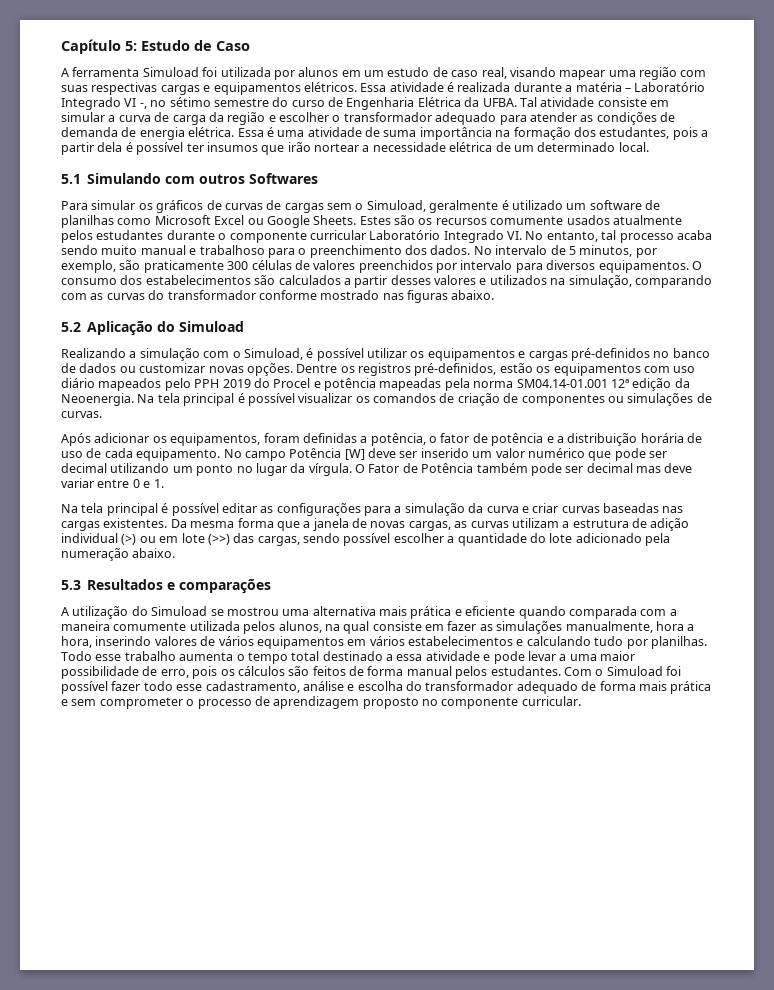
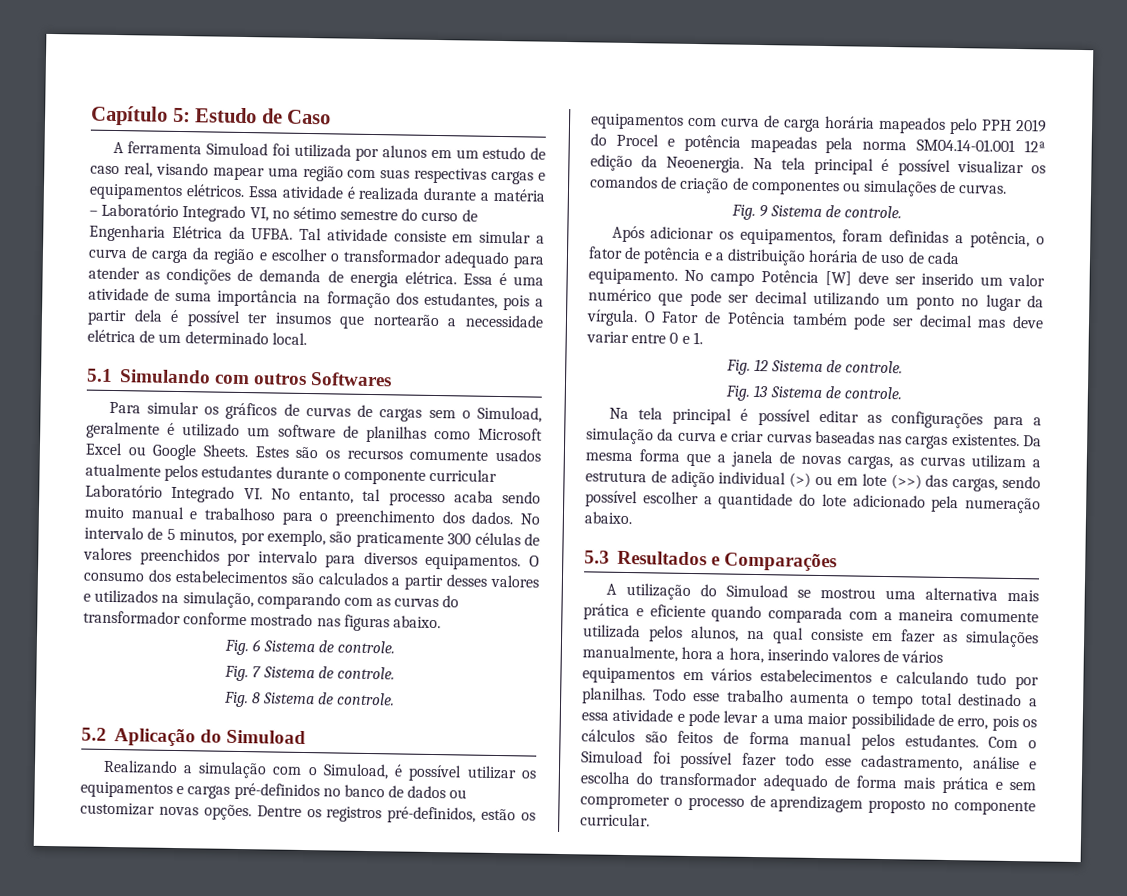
- Essa atividade é realizada durante a matéria – Laboratório Integrado VI -, no sétimo semestre do curso de Engenharia Elétrica da UFBA.
+ Essa atividade é realizada durante a matéria – Laboratório Integrado VI, no sétimo semestre do curso de Engenharia Elétrica da UFBA.
- Essa é uma atividade de suma importância na formação dos estudantes, pois a partir dela é possível ter insumos que irão nortear a necessidade elétrica de um determinado local.
+ Essa é uma atividade de suma importância na formação dos estudantes, pois a partir dela é possível ter insumos que nortearão a necessidade elétrica de um determinado local.
+ Fig. 6 Sistema de controle.
+ Fig. 7 Sistema de controle.
+ Fig. 8 Sistema de controle.
- Dentre os registros pré-definidos, estão os equipamentos com uso diário mapeados pelo PPH 2019 do Procel e potência mapeadas pela norma SM04.14-01.001 12ª edição da Neoenergia.
+ Dentre os registros pré-definidos, estão os equipamentos com curva de carga horária mapeados pelo PPH 2019 do Procel e potência mapeadas pela norma SM04.14-01.001 12ª edição da Neoenergia.
+ Fig. 9 Sistema de controle.
+ Fig. 12 Sistema de controle.
+ Fig. 13 Sistema de controle.
- 5.3 Resultados e comparações
+ 5.3 Resultados e Comparações

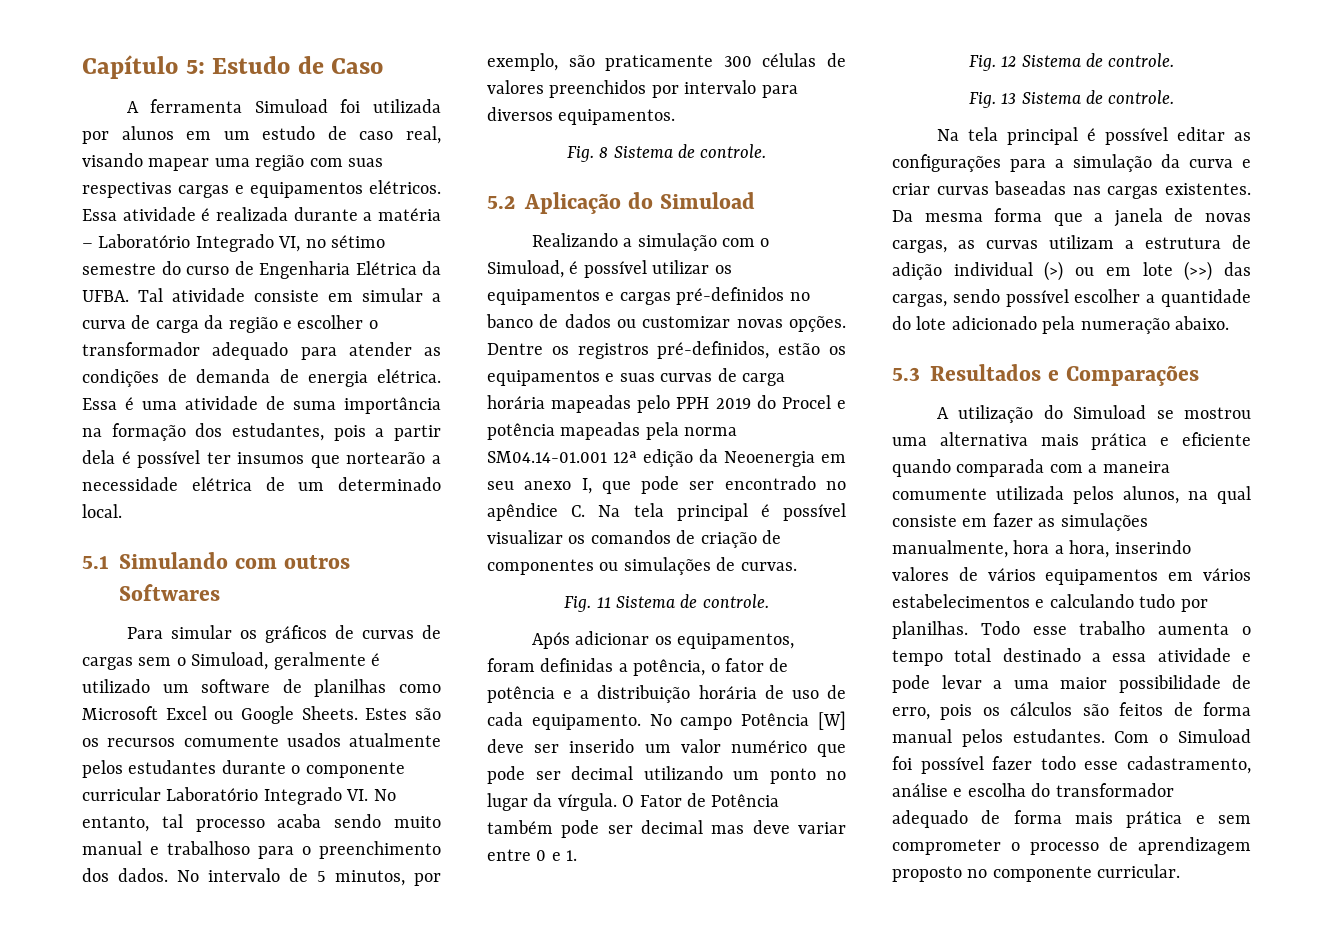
- O consumo dos estabelecimentos são calculados a partir desses valores e utilizados na simulação, comparando com as curvas do transformador conforme mostrado nas figuras abaixo.
- Fig. 6 Sistema de controle.
- Fig. 7 Sistema de controle.
- Dentre os registros pré-definidos, estão os equipamentos com curva de carga horária mapeados pelo PPH 2019 do Procel e potência mapeadas pela norma SM04.14-01.001 12ª edição da Neoenergia. Na tela principal é possível visualizar os comandos de criação de componentes ou simulações de curvas.
+ Dentre os registros pré-definidos, estão os equipamentos e suas curvas de carga horária mapeadas pelo PPH 2019 do Procel e potência mapeadas pela norma SM04.14-01.001 12ª edição da Neoenergia em seu anexo I, que pode ser encontrado no apêndice C. Na tela principal é possível visualizar os comandos de criação de componentes ou simulações de curvas.
- Fig. 9 Sistema de controle.
+ Fig. 11 Sistema de controle.

